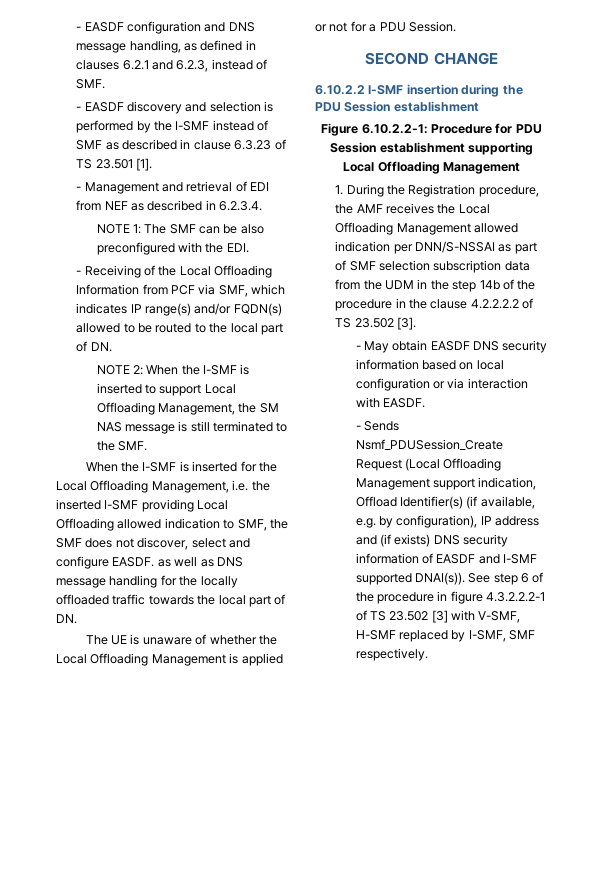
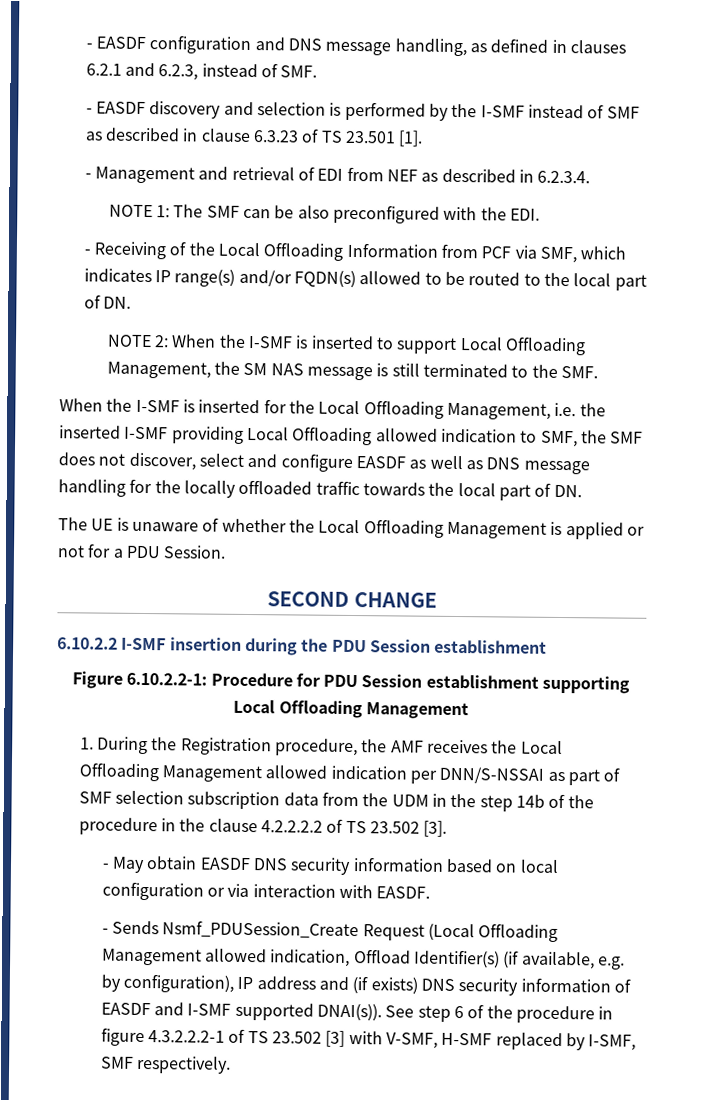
- When the I-SMF is inserted for the Local Offloading Management, i.e. the inserted I-SMF providing Local Offloading allowed indication to SMF, the SMF does not discover, select and configure EASDF. as well as DNS message handling for the locally offloaded traffic towards the local part of DN.
+ When the I-SMF is inserted for the Local Offloading Management, i.e. the inserted I-SMF providing Local Offloading allowed indication to SMF, the SMF does not discover, select and configure EASDF as well as DNS message handling for the locally offloaded traffic towards the local part of DN.
- - Sends Nsmf_PDUSession_Create Request (Local Offloading Management support indication, Offload Identifier(s) (if available, e.g. by configuration), IP address and (if exists) DNS security information of EASDF and I-SMF supported DNAI(s)).
+ - Sends Nsmf_PDUSession_Create Request (Local Offloading Management allowed indication, Offload Identifier(s) (if available, e.g. by configuration), IP address and (if exists) DNS security information of EASDF and I-SMF supported DNAI(s)).

